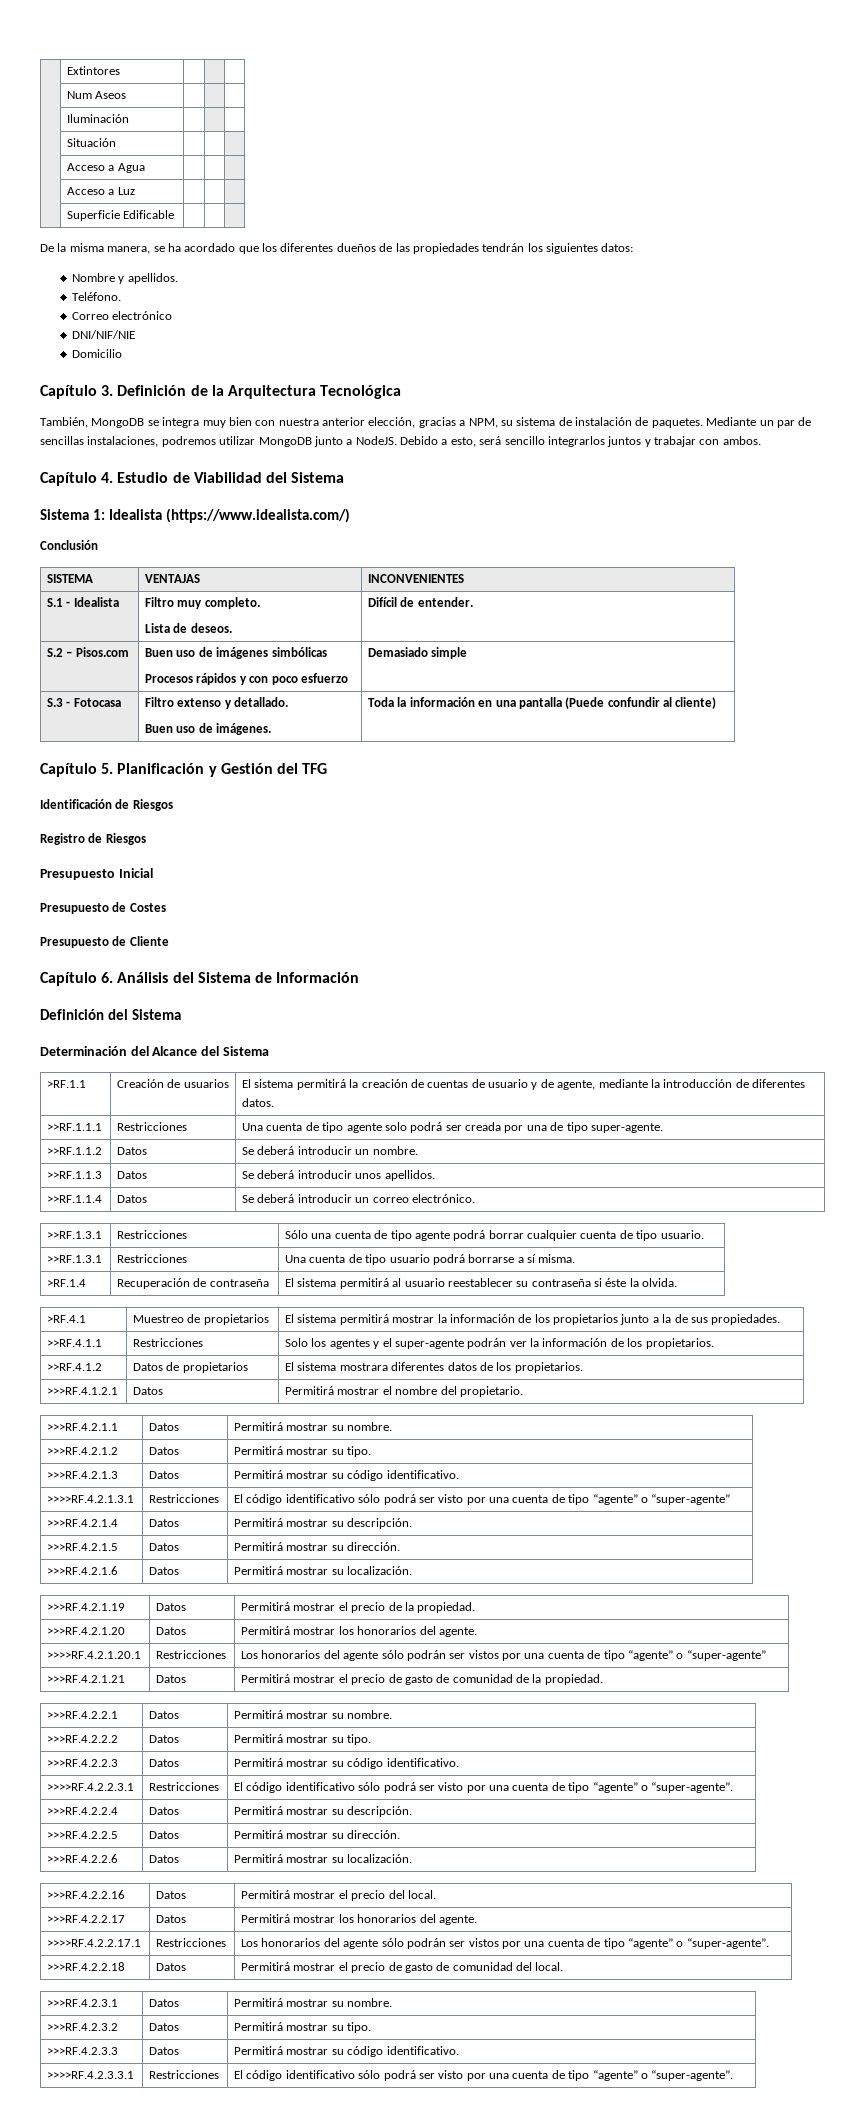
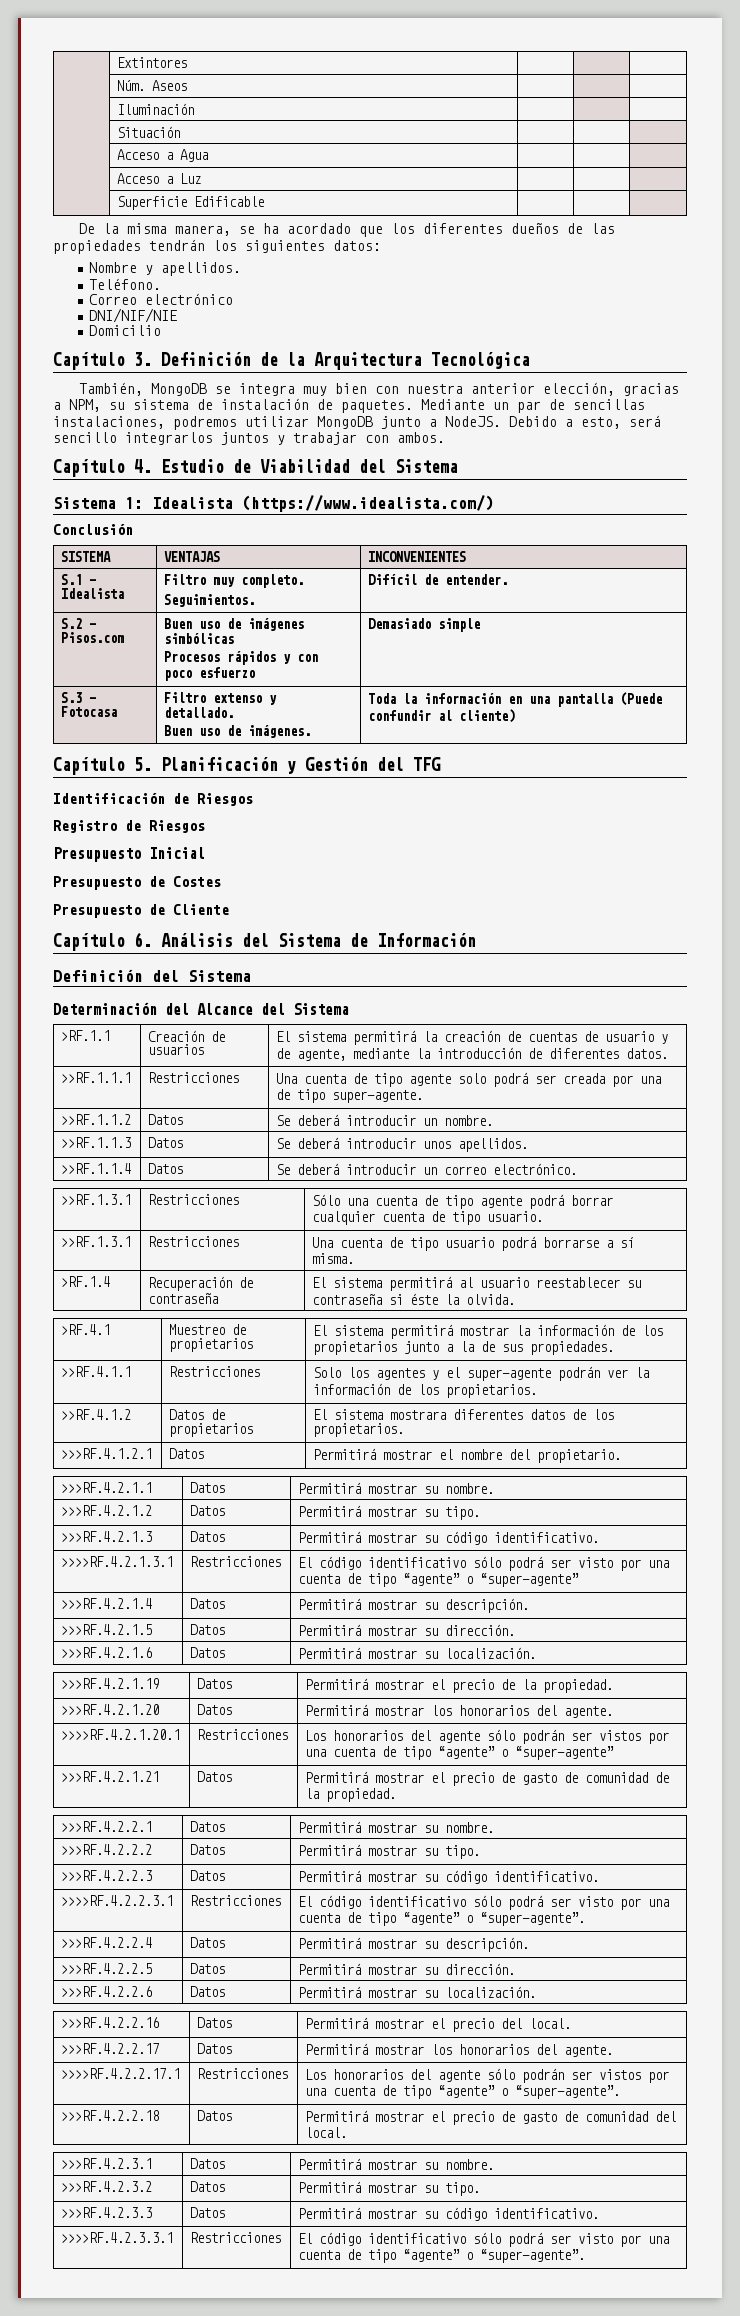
- | Num Aseos | | |
+ | Núm. Aseos | | |
  S.1 - Idealista | Filtro muy completo.
- Lista de deseos. | Difícil de entender.
+ Seguimientos. | Difícil de entender.

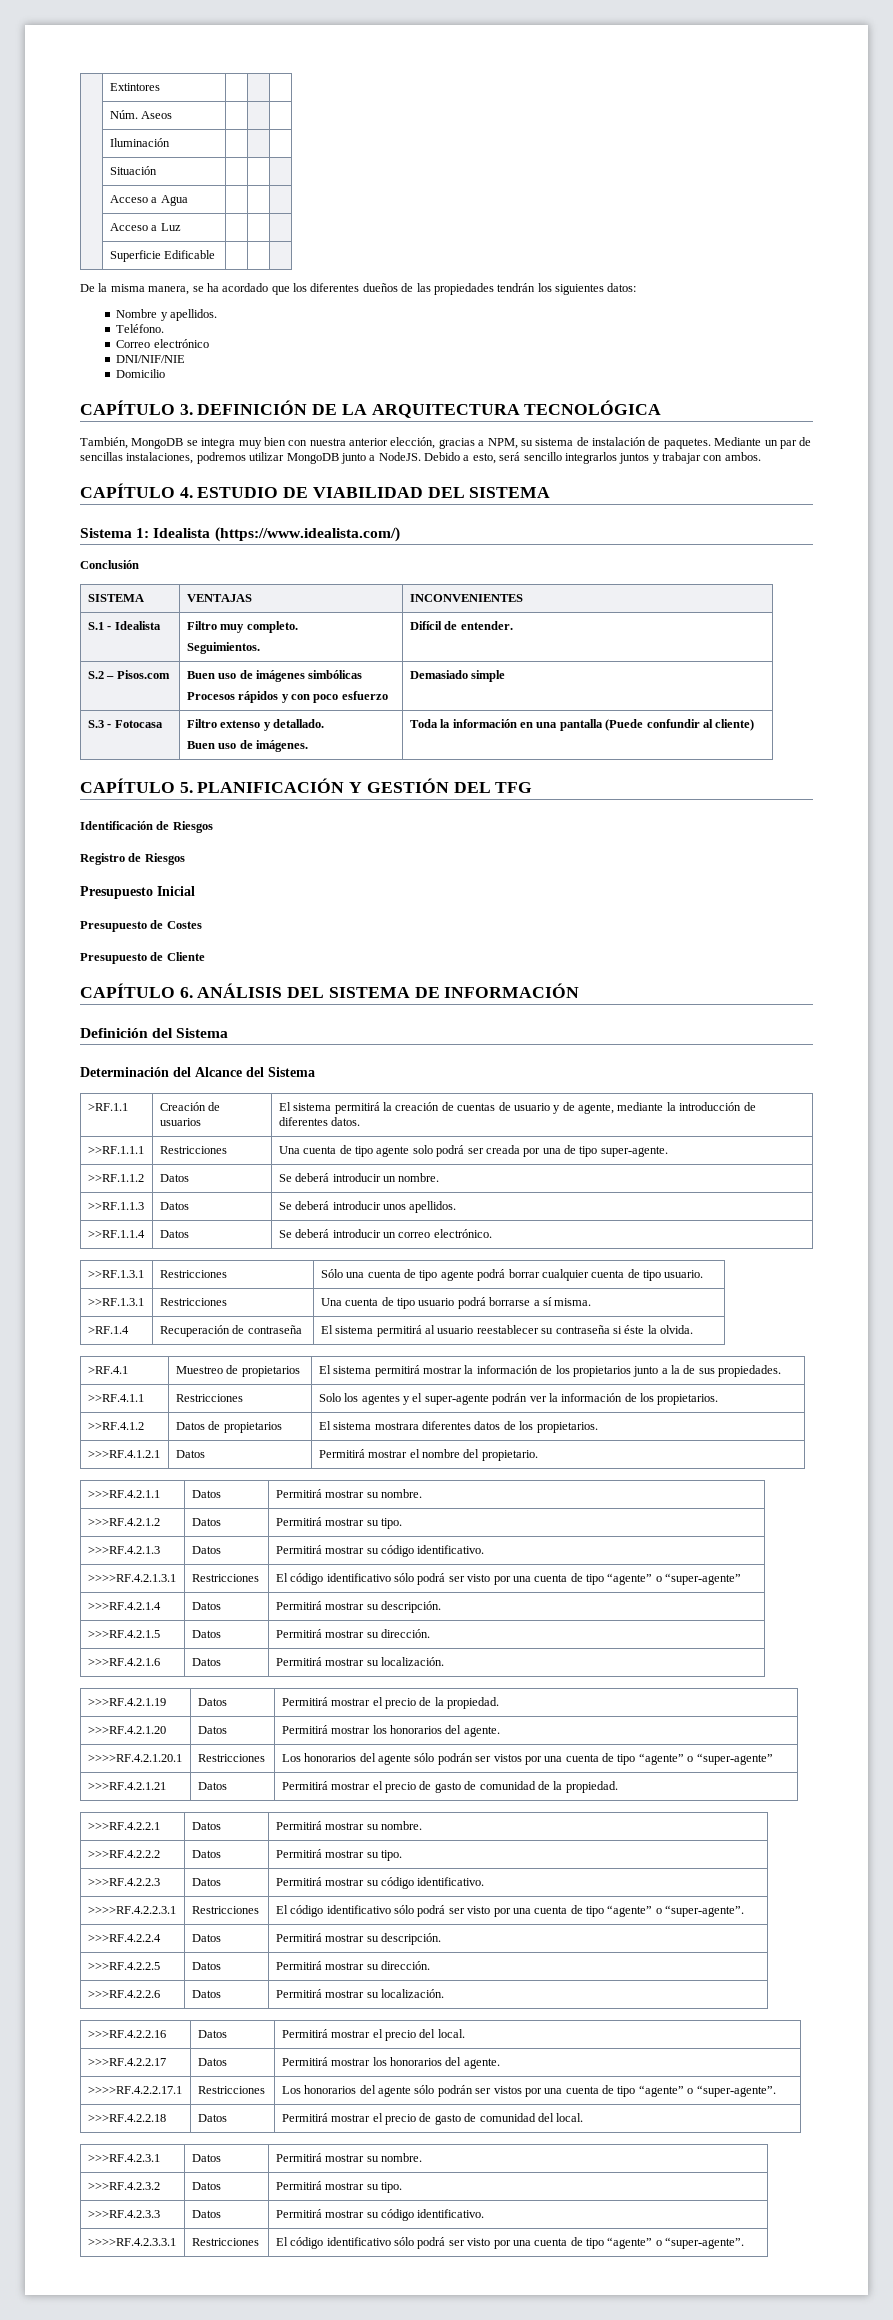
- Capítulo 3. Definición de la Arquitectura Tecnológica
+ CAPÍTULO 3. DEFINICIÓN DE LA ARQUITECTURA TECNOLÓGICA
- Capítulo 4. Estudio de Viabilidad del Sistema
+ CAPÍTULO 4. ESTUDIO DE VIABILIDAD DEL SISTEMA
- Capítulo 5. Planificación y Gestión del TFG
+ CAPÍTULO 5. PLANIFICACIÓN Y GESTIÓN DEL TFG
- Capítulo 6. Análisis del Sistema de Información
+ CAPÍTULO 6. ANÁLISIS DEL SISTEMA DE INFORMACIÓN

